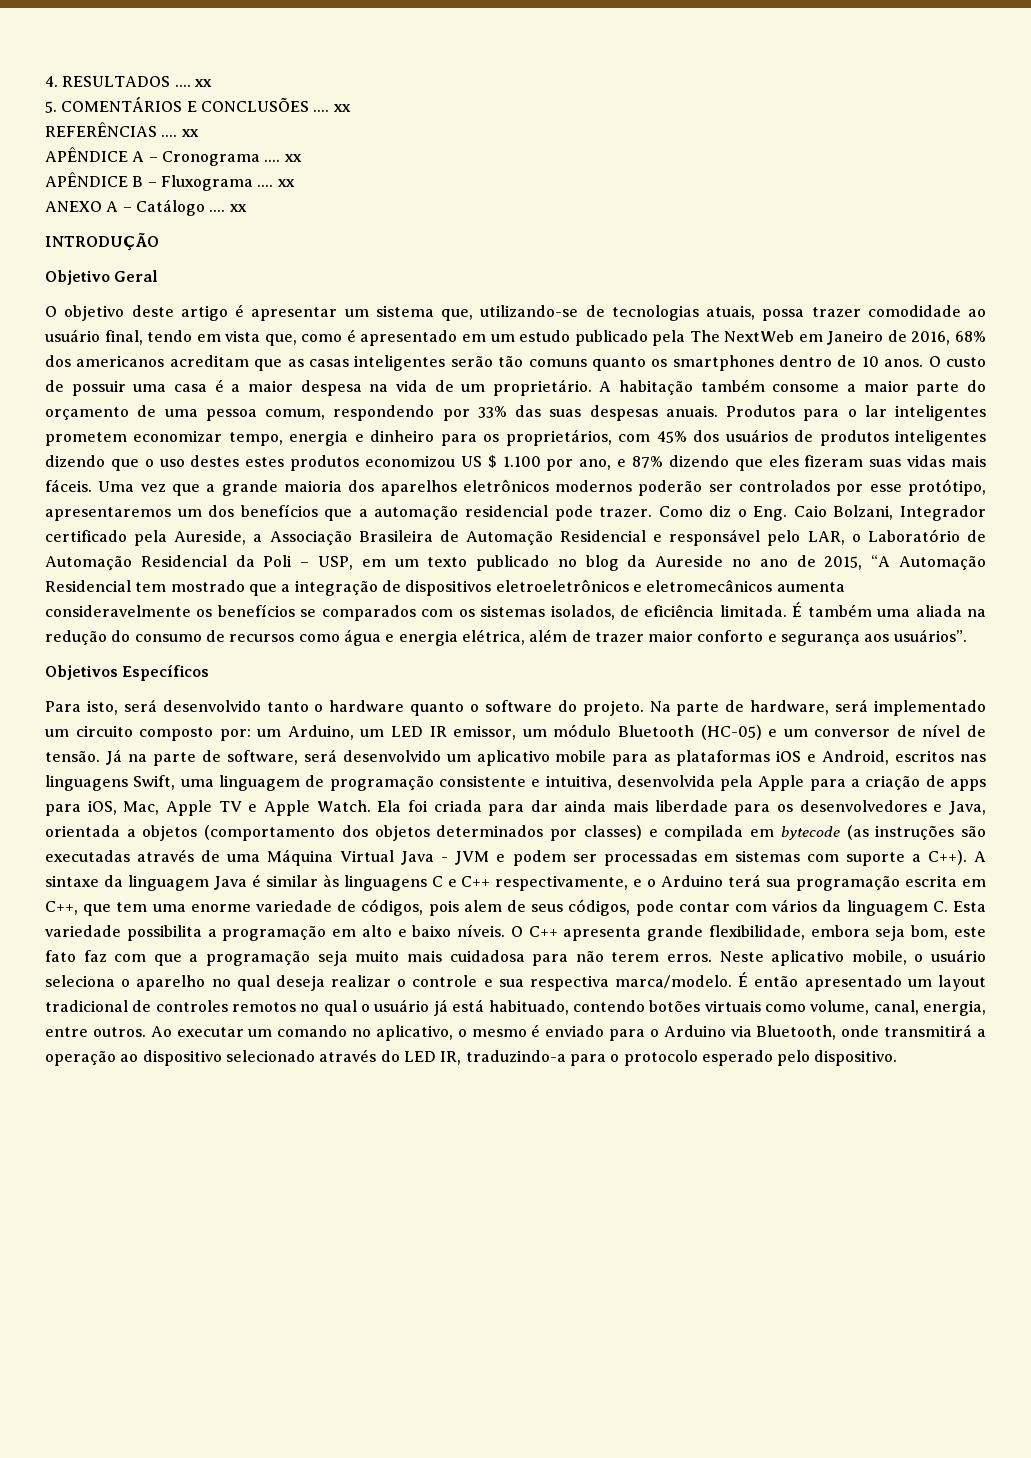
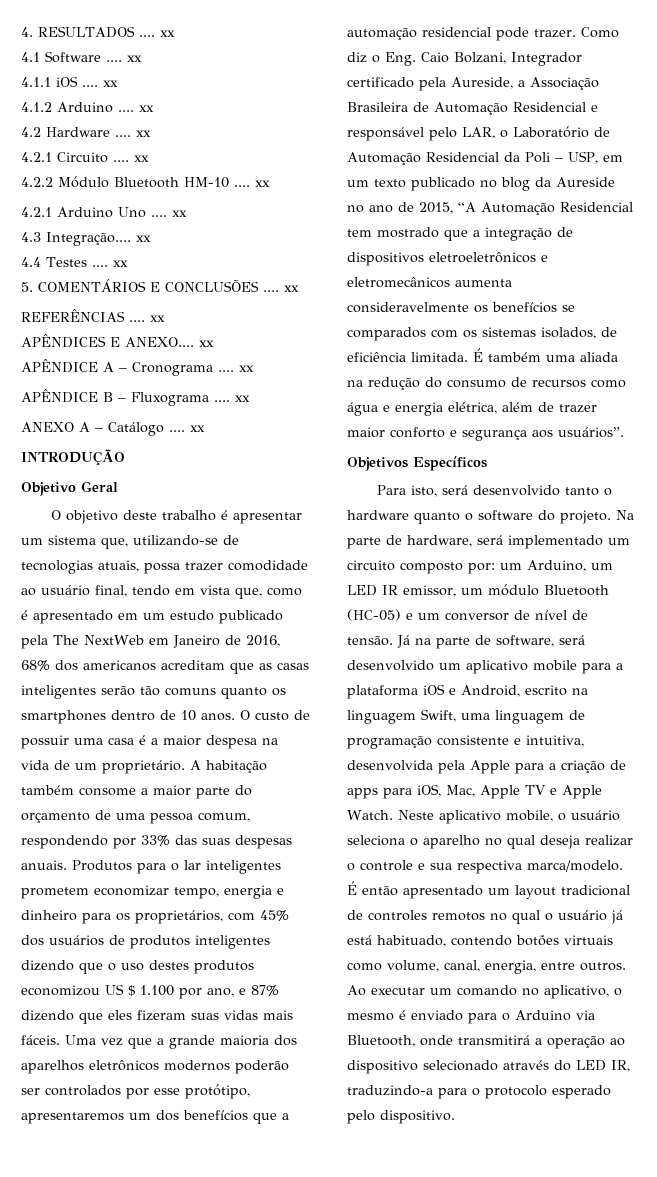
+ 4.1 Software .... xx
+ 4.1.1 iOS .... xx
+ 4.1.2 Arduino .... xx
+ 4.2 Hardware .... xx
+ 4.2.1 Circuito .... xx
+ 4.2.2 Módulo Bluetooth HM-10 .... xx
+ 4.2.1 Arduino Uno .... xx
+ 4.3 Integração.... xx
+ 4.4 Testes .... xx
+ APÊNDICES E ANEXO.... xx
- O objetivo deste artigo é apresentar um sistema que, utilizando-se de tecnologias atuais, possa trazer comodidade ao usuário final, tendo em vista que, como é apresentado em um estudo publicado pela The NextWeb em Janeiro de 2016, 68% dos americanos acreditam que as casas inteligentes serão tão comuns quanto os smartphones dentro de 10 anos.
+ O objetivo deste trabalho é apresentar um sistema que, utilizando-se de tecnologias atuais, possa trazer comodidade ao usuário final, tendo em vista que, como é apresentado em um estudo publicado pela The NextWeb em Janeiro de 2016, 68% dos americanos acreditam que as casas inteligentes serão tão comuns quanto os smartphones dentro de 10 anos.
- Produtos para o lar inteligentes prometem economizar tempo, energia e dinheiro para os proprietários, com 45% dos usuários de produtos inteligentes dizendo que o uso destes estes produtos economizou US $ 1.100 por ano, e 87% dizendo que eles fizeram suas vidas mais fáceis.
+ Produtos para o lar inteligentes prometem economizar tempo, energia e dinheiro para os proprietários, com 45% dos usuários de produtos inteligentes dizendo que o uso destes produtos economizou US $ 1.100 por ano, e 87% dizendo que eles fizeram suas vidas mais fáceis.
- Já na parte de software, será desenvolvido um aplicativo mobile para as plataformas iOS e Android, escritos nas linguagens Swift, uma linguagem de programação consistente e intuitiva, desenvolvida pela Apple para a criação de apps para iOS, Mac, Apple TV e Apple Watch.
+ Já na parte de software, será desenvolvido um aplicativo mobile para a plataforma iOS e Android, escrito na linguagem Swift, uma linguagem de programação consistente e intuitiva, desenvolvida pela Apple para a criação de apps para iOS, Mac, Apple TV e Apple Watch.
- Ela foi criada para dar ainda mais liberdade para os desenvolvedores e Java, orientada a objetos (comportamento dos objetos determinados por classes) e compilada em bytecode (as instruções são executadas através de uma Máquina Virtual Java - JVM e podem ser processadas em sistemas com suporte a C++). A sintaxe da linguagem Java é similar às linguagens C e C++ respectivamente, e o Arduino terá sua programação escrita em C++, que tem uma enorme variedade de códigos, pois alem de seus códigos, pode contar com vários da linguagem C. Esta variedade possibilita a programação em alto e baixo níveis. O C++ apresenta grande flexibilidade, embora seja bom, este fato faz com que a programação seja muito mais cuidadosa para não terem erros.

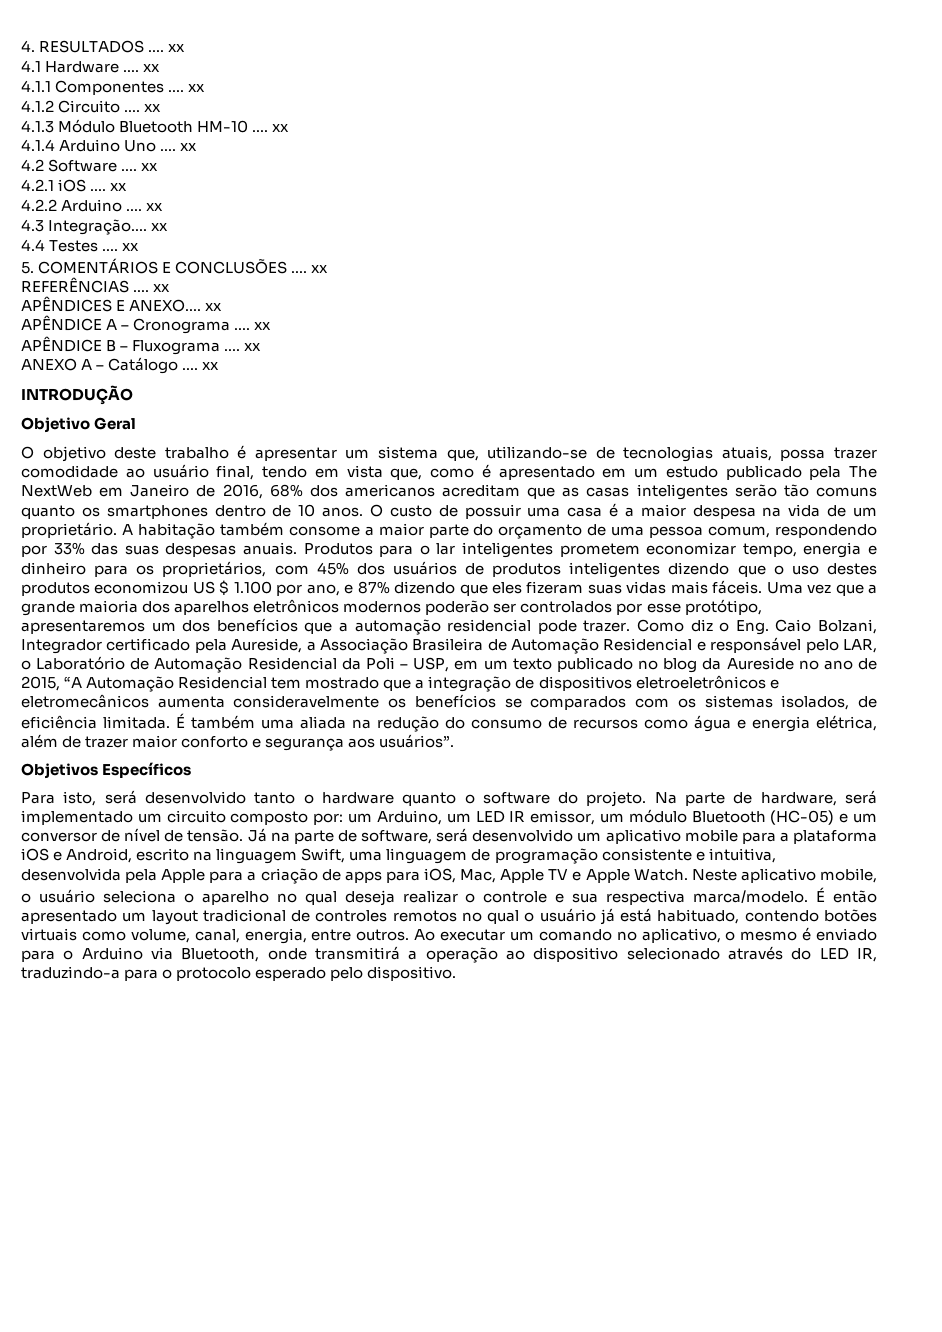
- 4.1 Software .... xx
+ 4.1 Hardware .... xx
- 4.1.1 iOS .... xx
+ 4.1.1 Componentes .... xx
- 4.1.2 Arduino .... xx
- 4.2 Hardware .... xx
- 4.2.1 Circuito .... xx
+ 4.1.2 Circuito .... xx
- 4.2.2 Módulo Bluetooth HM-10 .... xx
+ 4.1.3 Módulo Bluetooth HM-10 .... xx
- 4.2.1 Arduino Uno .... xx
+ 4.1.4 Arduino Uno .... xx
+ 4.2 Software .... xx
+ 4.2.1 iOS .... xx
+ 4.2.2 Arduino .... xx

